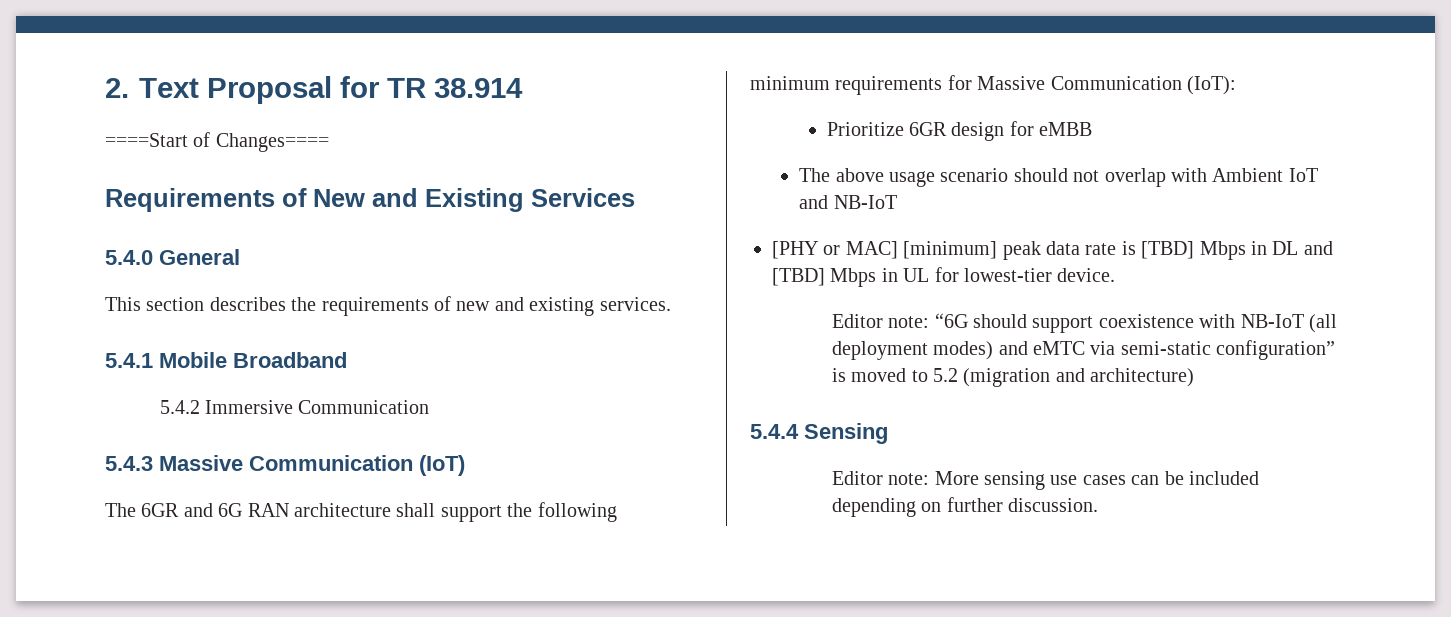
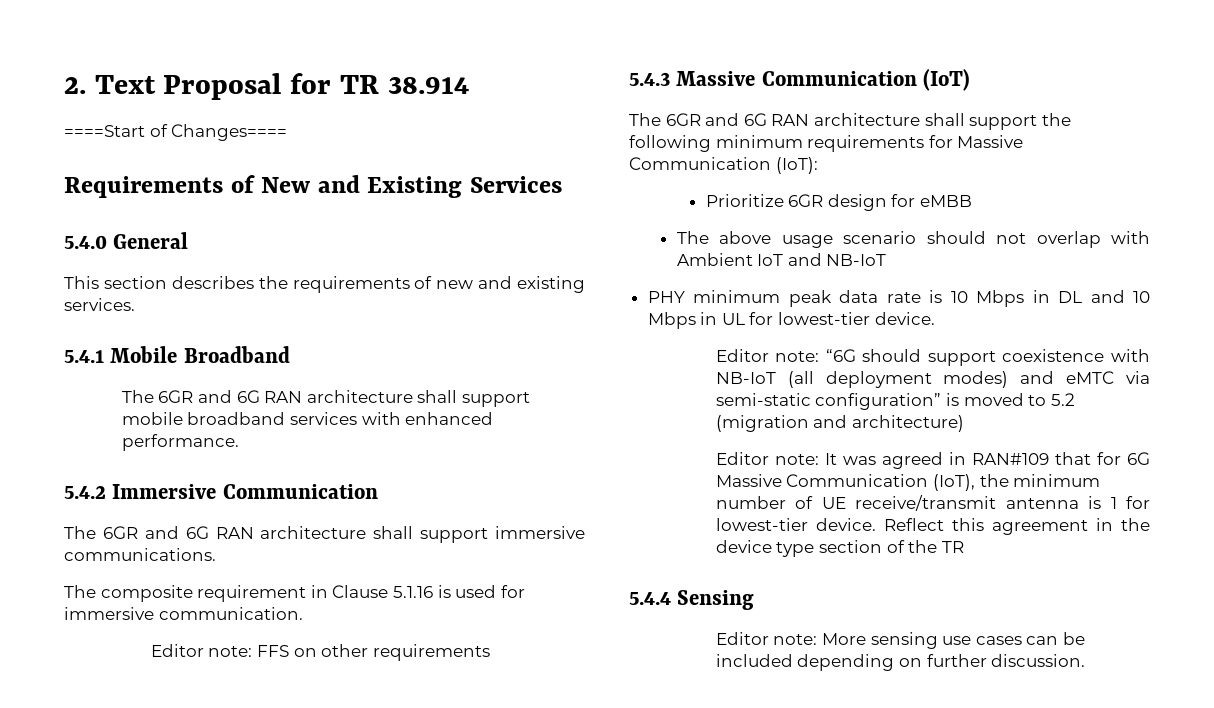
+ The 6GR and 6G RAN architecture shall support mobile broadband services with enhanced performance.
  5.4.2 Immersive Communication
+ The 6GR and 6G RAN architecture shall support immersive communications.
+ The composite requirement in Clause 5.1.16 is used for immersive communication.
+ Editor note: FFS on other requirements
- [PHY or MAC] [minimum] peak data rate is [TBD] Mbps in DL and [TBD] Mbps in UL for lowest-tier device.
+ PHY minimum peak data rate is 10 Mbps in DL and 10 Mbps in UL for lowest-tier device.
+ Editor note: It was agreed in RAN#109 that for 6G Massive Communication (IoT), the minimum number of UE receive/transmit antenna is 1 for lowest-tier device. Reflect this agreement in the device type section of the TR

